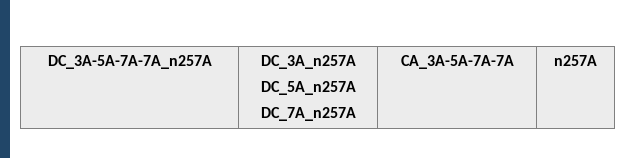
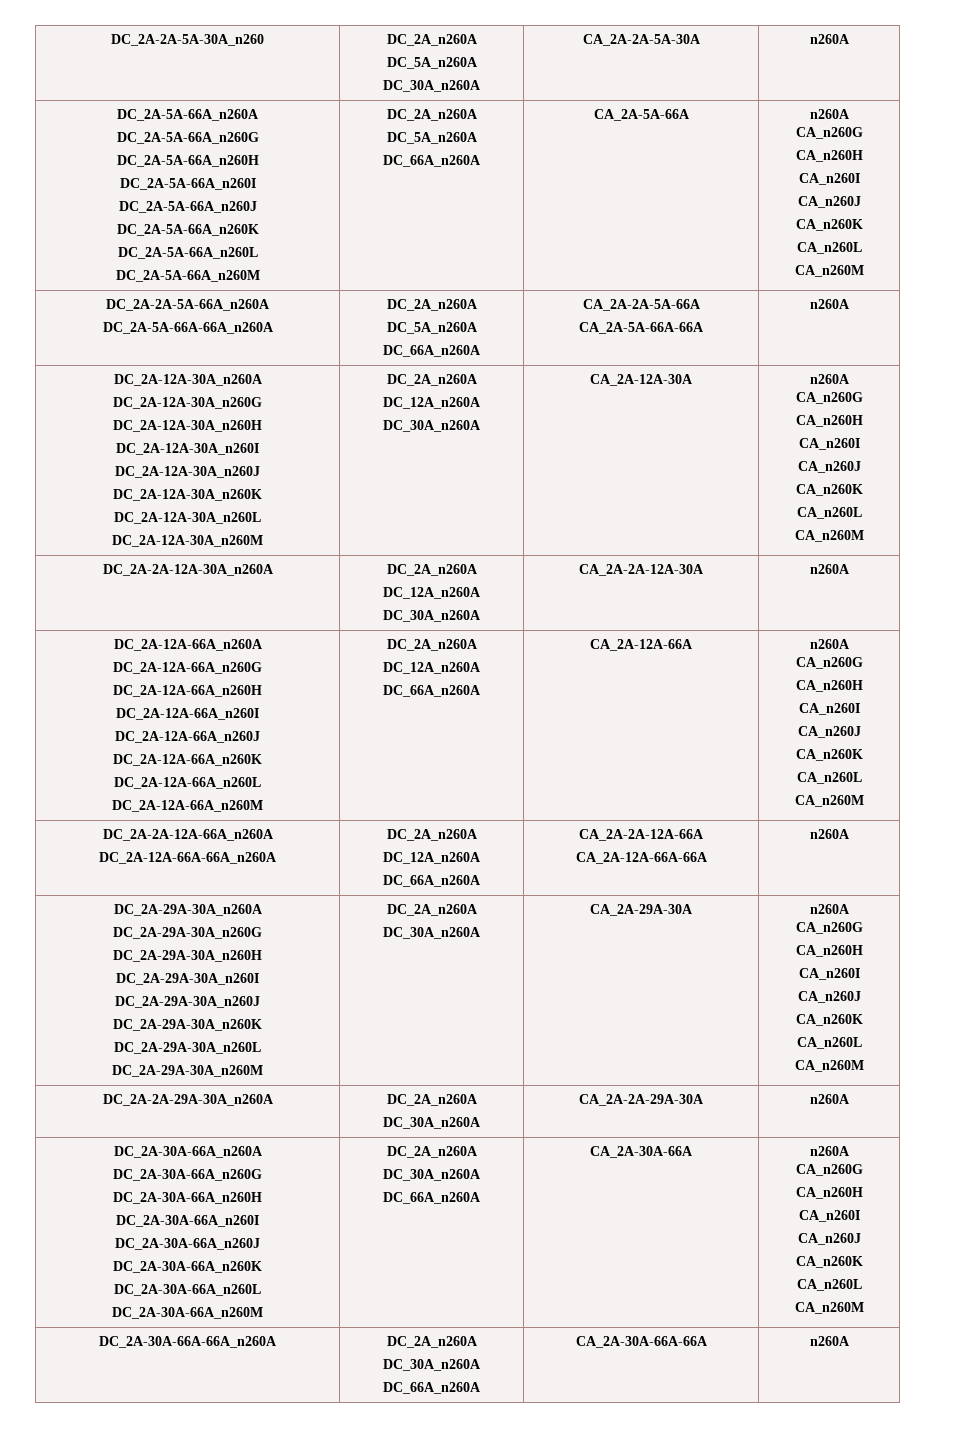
- DC_3A-5A-7A-7A_n257A | DC_3A_n257A
- DC_5A_n257A
- DC_7A_n257A | CA_3A-5A-7A-7A | n257A
+ DC_2A-2A-5A-30A_n260 | DC_2A_n260A
+ DC_5A_n260A
+ DC_30A_n260A | CA_2A-2A-5A-30A | n260A
+ DC_2A-5A-66A_n260A
+ DC_2A-5A-66A_n260G
+ DC_2A-5A-66A_n260H
+ DC_2A-5A-66A_n260I
+ DC_2A-5A-66A_n260J
+ DC_2A-5A-66A_n260K
+ DC_2A-5A-66A_n260L
+ DC_2A-5A-66A_n260M | DC_2A_n260A
+ DC_5A_n260A
+ DC_66A_n260A | CA_2A-5A-66A | n260A
+ CA_n260G
+ CA_n260H
+ CA_n260I
+ CA_n260J
+ CA_n260K
+ CA_n260L
+ CA_n260M
+ DC_2A-2A-5A-66A_n260A
+ DC_2A-5A-66A-66A_n260A | DC_2A_n260A
+ DC_5A_n260A
+ DC_66A_n260A | CA_2A-2A-5A-66A
+ CA_2A-5A-66A-66A | n260A
+ DC_2A-12A-30A_n260A
+ DC_2A-12A-30A_n260G
+ DC_2A-12A-30A_n260H
+ DC_2A-12A-30A_n260I
+ DC_2A-12A-30A_n260J
+ DC_2A-12A-30A_n260K
+ DC_2A-12A-30A_n260L
+ DC_2A-12A-30A_n260M | DC_2A_n260A
+ DC_12A_n260A
+ DC_30A_n260A | CA_2A-12A-30A | n260A
+ CA_n260G
+ CA_n260H
+ CA_n260I
+ CA_n260J
+ CA_n260K
+ CA_n260L
+ CA_n260M
+ DC_2A-2A-12A-30A_n260A | DC_2A_n260A
+ DC_12A_n260A
+ DC_30A_n260A | CA_2A-2A-12A-30A | n260A
+ DC_2A-12A-66A_n260A
+ DC_2A-12A-66A_n260G
+ DC_2A-12A-66A_n260H
+ DC_2A-12A-66A_n260I
+ DC_2A-12A-66A_n260J
+ DC_2A-12A-66A_n260K
+ DC_2A-12A-66A_n260L
+ DC_2A-12A-66A_n260M | DC_2A_n260A
+ DC_12A_n260A
+ DC_66A_n260A | CA_2A-12A-66A | n260A
+ CA_n260G
+ CA_n260H
+ CA_n260I
+ CA_n260J
+ CA_n260K
+ CA_n260L
+ CA_n260M
+ DC_2A-2A-12A-66A_n260A
+ DC_2A-12A-66A-66A_n260A | DC_2A_n260A
+ DC_12A_n260A
+ DC_66A_n260A | CA_2A-2A-12A-66A
+ CA_2A-12A-66A-66A | n260A
+ DC_2A-29A-30A_n260A
+ DC_2A-29A-30A_n260G
+ DC_2A-29A-30A_n260H
+ DC_2A-29A-30A_n260I
+ DC_2A-29A-30A_n260J
+ DC_2A-29A-30A_n260K
+ DC_2A-29A-30A_n260L
+ DC_2A-29A-30A_n260M | DC_2A_n260A
+ DC_30A_n260A | CA_2A-29A-30A | n260A
+ CA_n260G
+ CA_n260H
+ CA_n260I
+ CA_n260J
+ CA_n260K
+ CA_n260L
+ CA_n260M
+ DC_2A-2A-29A-30A_n260A | DC_2A_n260A
+ DC_30A_n260A | CA_2A-2A-29A-30A | n260A
+ DC_2A-30A-66A_n260A
+ DC_2A-30A-66A_n260G
+ DC_2A-30A-66A_n260H
+ DC_2A-30A-66A_n260I
+ DC_2A-30A-66A_n260J
+ DC_2A-30A-66A_n260K
+ DC_2A-30A-66A_n260L
+ DC_2A-30A-66A_n260M | DC_2A_n260A
+ DC_30A_n260A
+ DC_66A_n260A | CA_2A-30A-66A | n260A
+ CA_n260G
+ CA_n260H
+ CA_n260I
+ CA_n260J
+ CA_n260K
+ CA_n260L
+ CA_n260M
+ DC_2A-30A-66A-66A_n260A | DC_2A_n260A
+ DC_30A_n260A
+ DC_66A_n260A | CA_2A-30A-66A-66A | n260A

